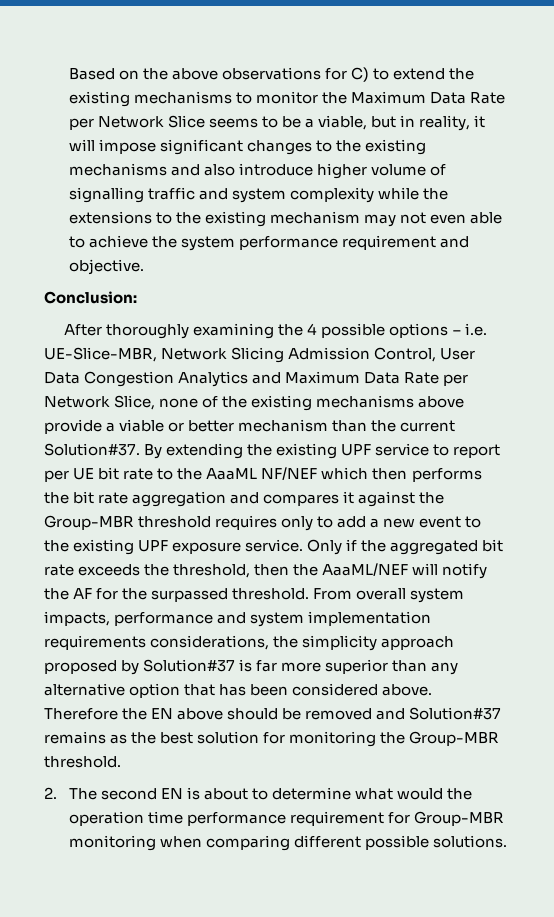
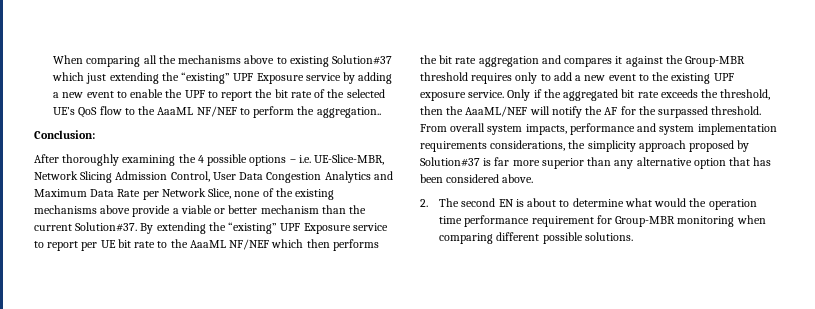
- Based on the above observations for C) to extend the existing mechanisms to monitor the Maximum Data Rate per Network Slice seems to be a viable, but in reality, it will impose significant changes to the existing mechanisms and also introduce higher volume of signalling traffic and system complexity while the extensions to the existing mechanism may not even able to achieve the system performance requirement and objective.
+ When comparing all the mechanisms above to existing Solution#37 which just extending the “existing” UPF Exposure service by adding a new event to enable the UPF to report the bit rate of the selected UE’s QoS flow to the AaaML NF/NEF to perform the aggregation..
- By extending the existing UPF service to report per UE bit rate to the AaaML NF/NEF which then performs the bit rate aggregation and compares it against the Group-MBR threshold requires only to add a new event to the existing UPF exposure service.
+ By extending the “existing” UPF Exposure service to report per UE bit rate to the AaaML NF/NEF which then performs the bit rate aggregation and compares it against the Group-MBR threshold requires only to add a new event to the existing UPF exposure service.
- Therefore the EN above should be removed and Solution#37 remains as the best solution for monitoring the Group-MBR threshold.

